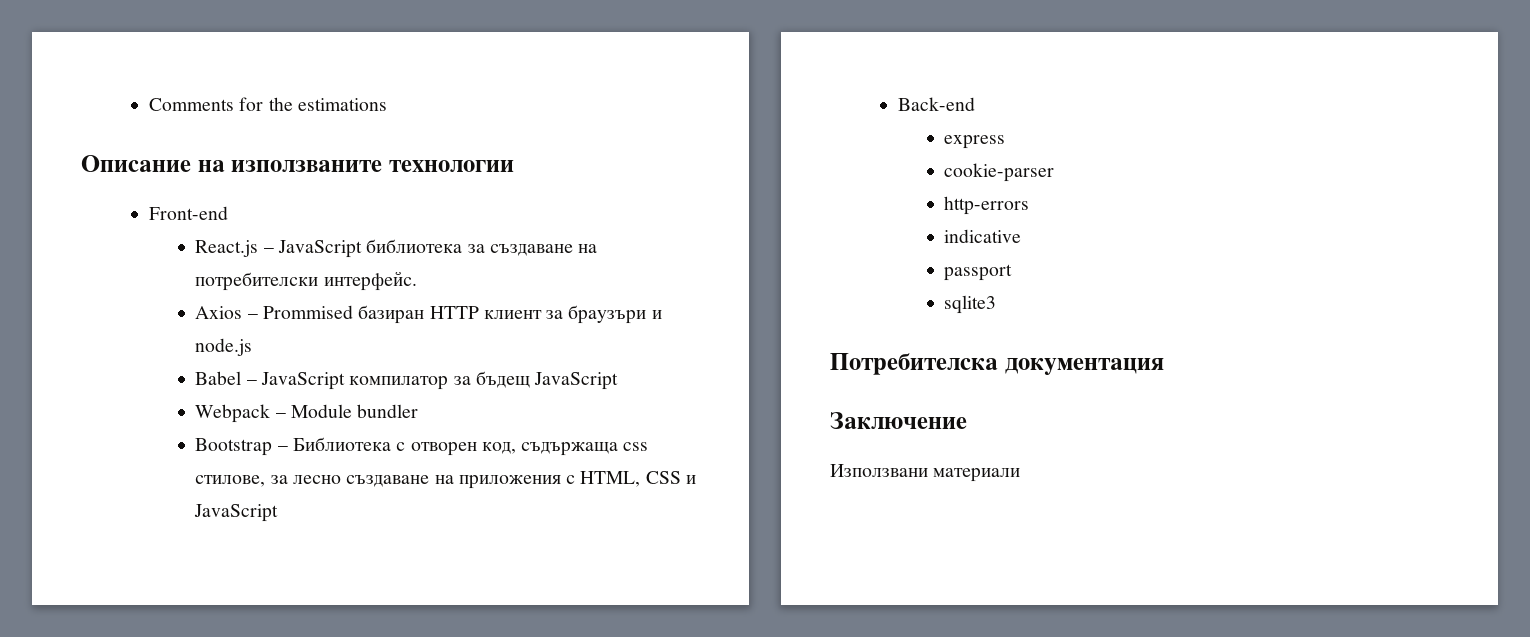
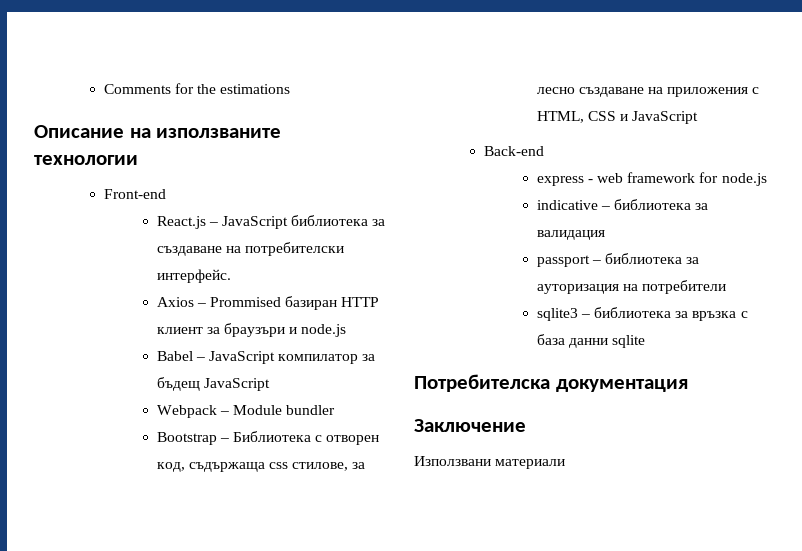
- express
- cookie-parser
- http-errors
- indicative
- passport
- sqlite3
+ express - web framework for node.js
+ indicative – библиотека за валидация
+ passport – библиотека за ауторизация на потребители
+ sqlite3 – библиотека за връзка с база данни sqlite

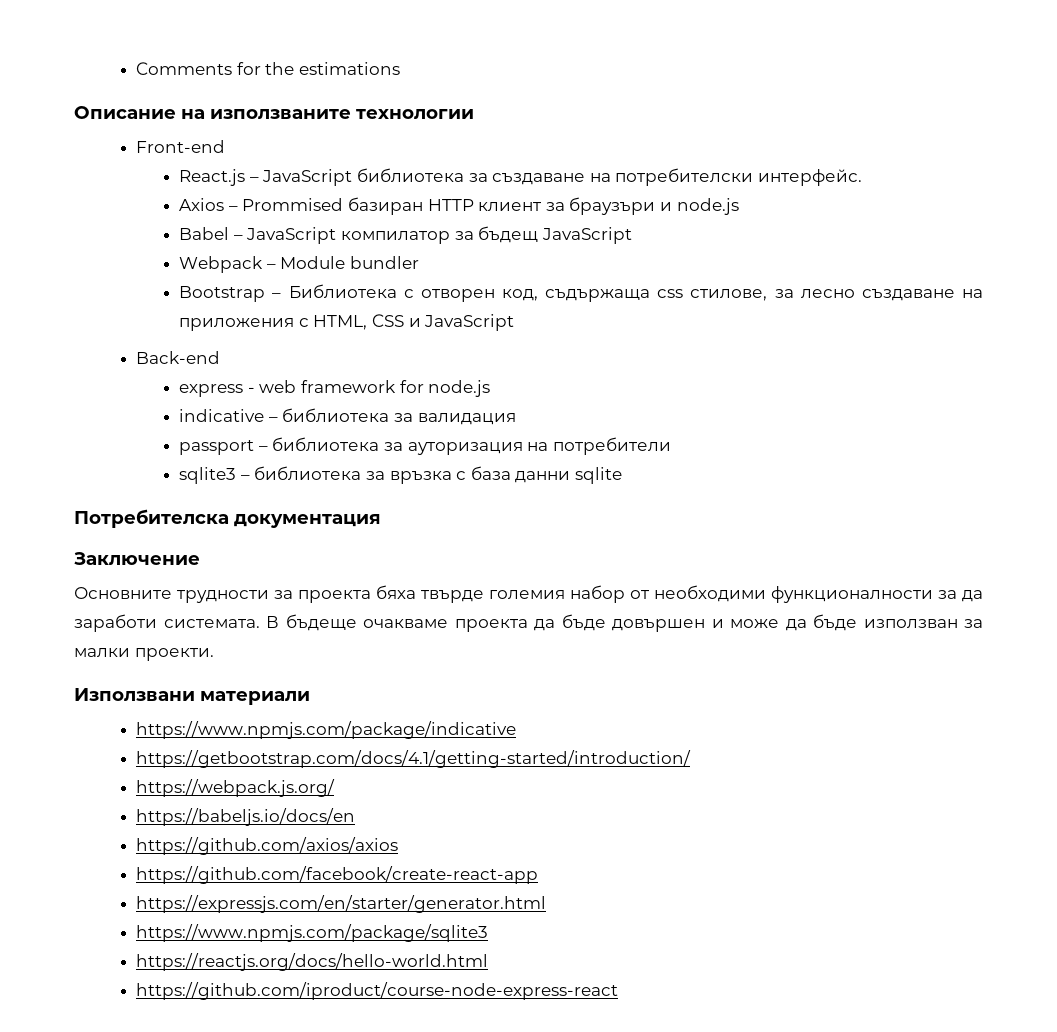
+ Основните трудности за проекта бяха твърде големия набор от необходими функционалности за да заработи системата. В бъдеще очакваме проекта да бъде довършен и може да бъде използван за малки проекти.
  Използвани материали
+ https://www.npmjs.com/package/indicative
+ https://getbootstrap.com/docs/4.1/getting-started/introduction/
+ https://webpack.js.org/
+ https://babeljs.io/docs/en
+ https://github.com/axios/axios
+ https://github.com/facebook/create-react-app
+ https://expressjs.com/en/starter/generator.html
+ https://www.npmjs.com/package/sqlite3
+ https://reactjs.org/docs/hello-world.html
+ https://github.com/iproduct/course-node-express-react

